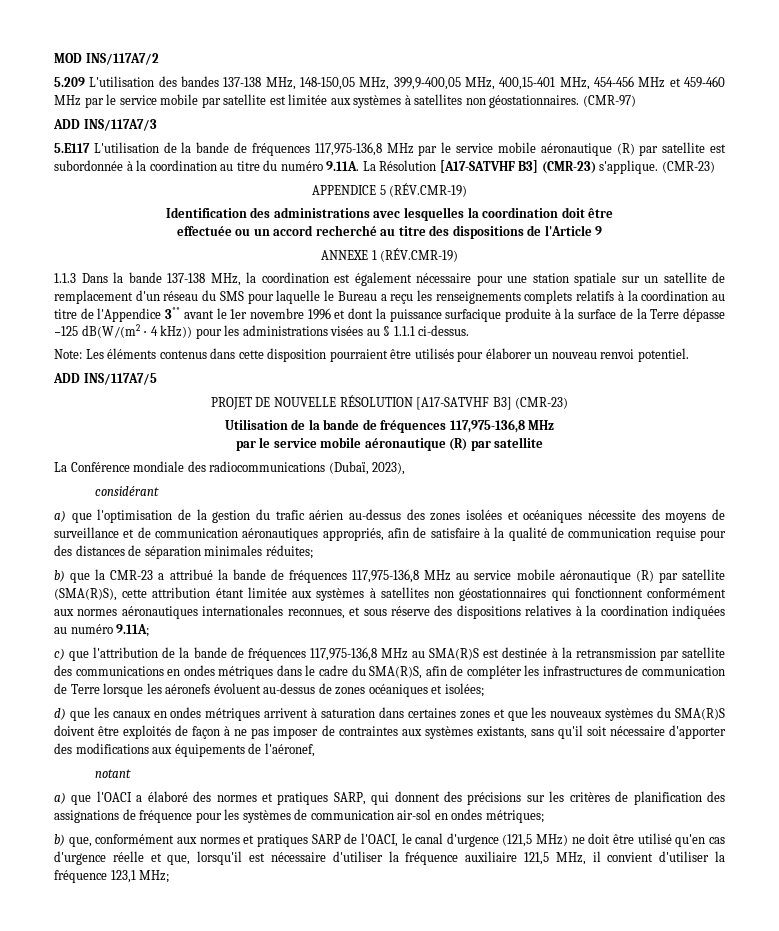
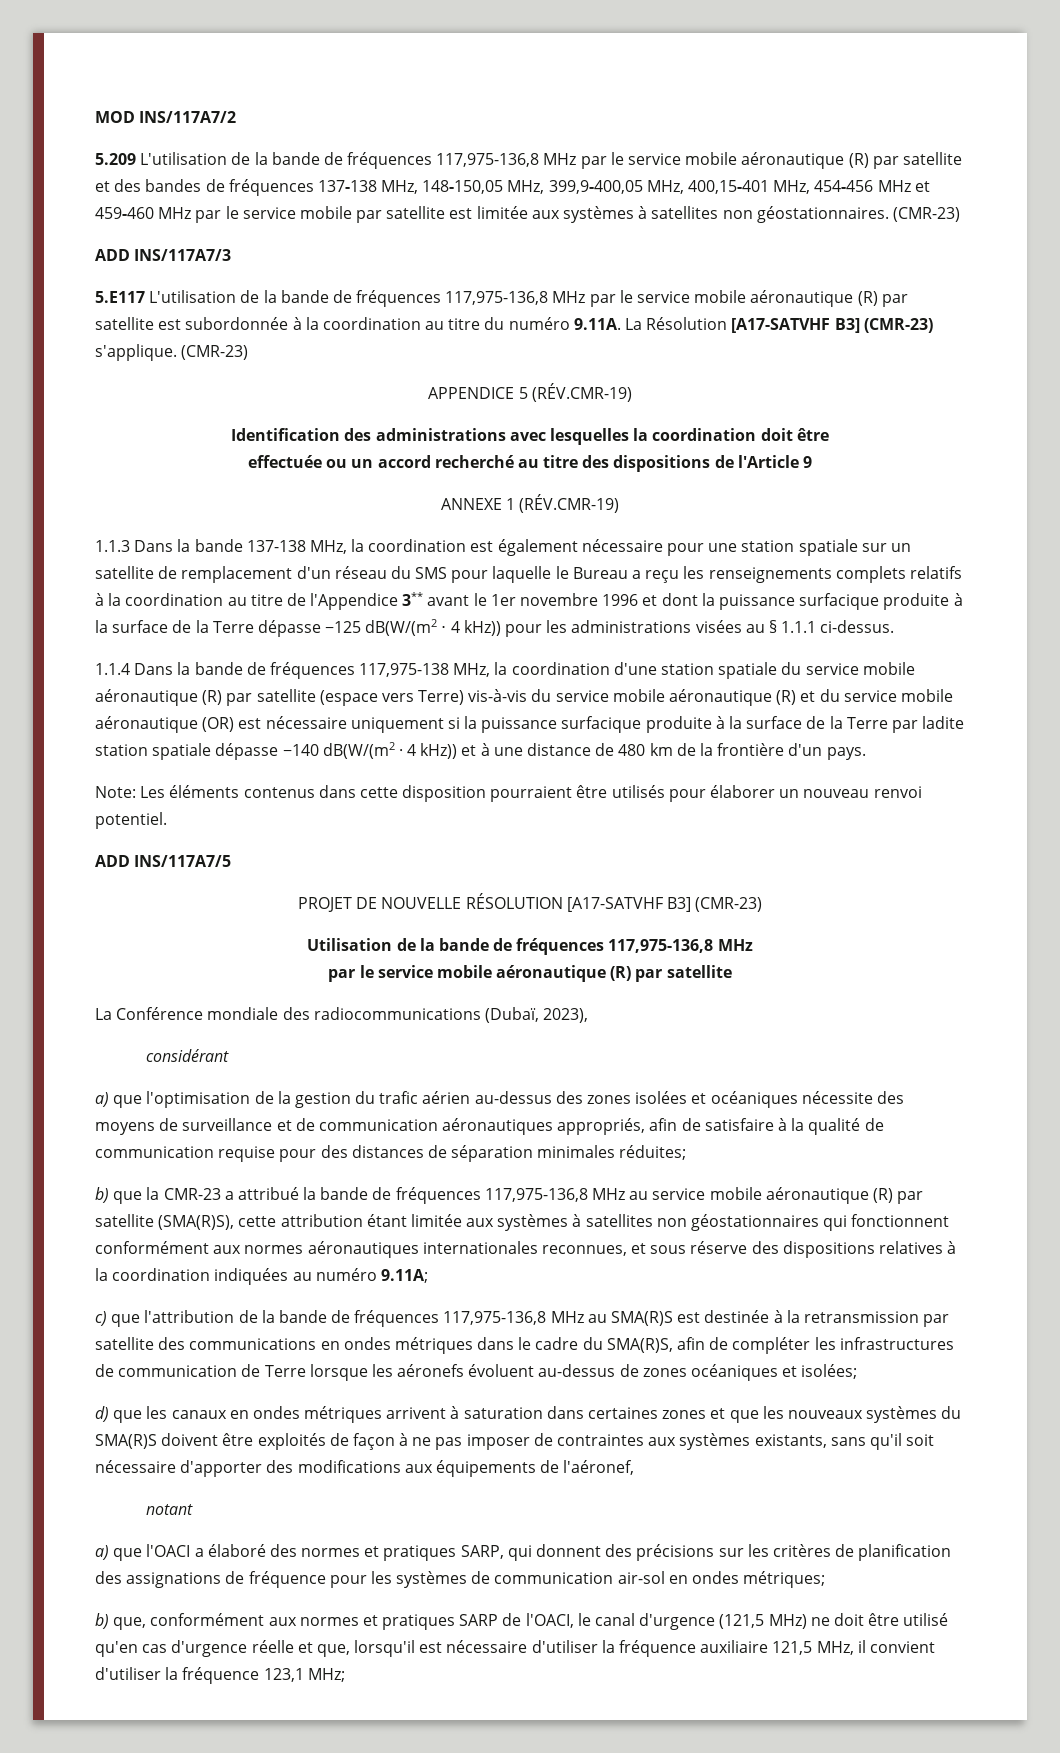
- 5.209 L'utilisation des bandes 137-138 MHz, 148-150,05 MHz, 399,9-400,05 MHz, 400,15-401 MHz, 454-456 MHz et 459-460 MHz par le service mobile par satellite est limitée aux systèmes à satellites non géostationnaires. (CMR-97)
+ 5.209 L'utilisation de la bande de fréquences 117,975-136,8 MHz par le service mobile aéronautique (R) par satellite et des bandes de fréquences 137-138 MHz, 148-150,05 MHz, 399,9-400,05 MHz, 400,15-401 MHz, 454-456 MHz et 459-460 MHz par le service mobile par satellite est limitée aux systèmes à satellites non géostationnaires. (CMR-23)
+ 1.1.4 Dans la bande de fréquences 117,975-138 MHz, la coordination d'une station spatiale du service mobile aéronautique (R) par satellite (espace vers Terre) vis-à-vis du service mobile aéronautique (R) et du service mobile aéronautique (OR) est nécessaire uniquement si la puissance surfacique produite à la surface de la Terre par ladite station spatiale dépasse −140 dB(W/(m2 · 4 kHz)) et à une distance de 480 km de la frontière d'un pays.

